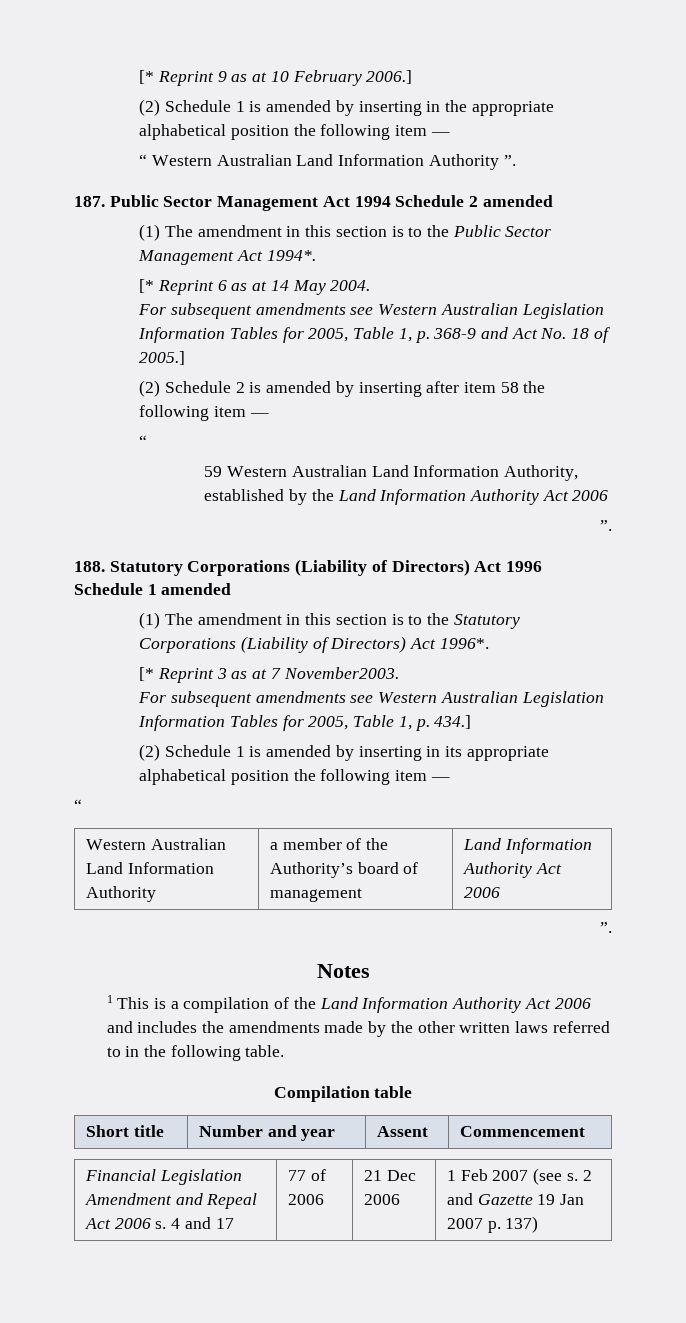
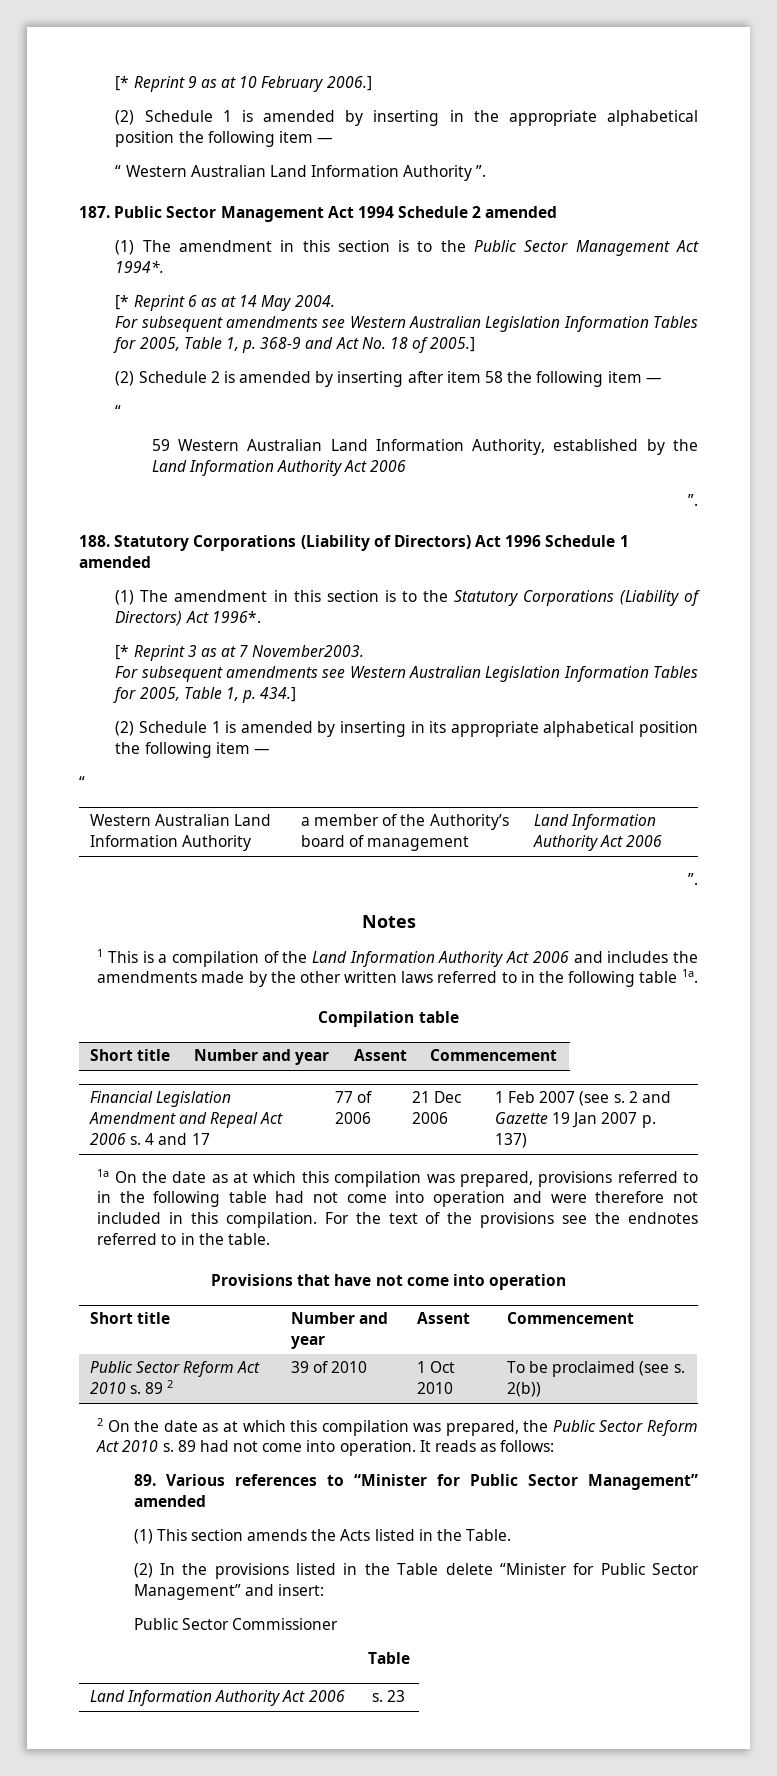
- 1 This is a compilation of the Land Information Authority Act 2006 and includes the amendments made by the other written laws referred to in the following table.
+ 1 This is a compilation of the Land Information Authority Act 2006 and includes the amendments made by the other written laws referred to in the following table 1a.
+ 1a On the date as at which this compilation was prepared, provisions referred to in the following table had not come into operation and were therefore not included in this compilation. For the text of the provisions see the endnotes referred to in the table.
+ Provisions that have not come into operation
+ Short title | Number and year | Assent | Commencement
+ Public Sector Reform Act 2010 s. 89 2 | 39 of 2010 | 1 Oct 2010 | To be proclaimed (see s. 2(b))
+ 2 On the date as at which this compilation was prepared, the Public Sector Reform Act 2010 s. 89 had not come into operation. It reads as follows:
+ 89. Various references to “Minister for Public Sector Management” amended
+ (1) This section amends the Acts listed in the Table.
+ (2) In the provisions listed in the Table delete “Minister for Public Sector Management” and insert:
+ Public Sector Commissioner
+ Table
+ Land Information Authority Act 2006 | s. 23

